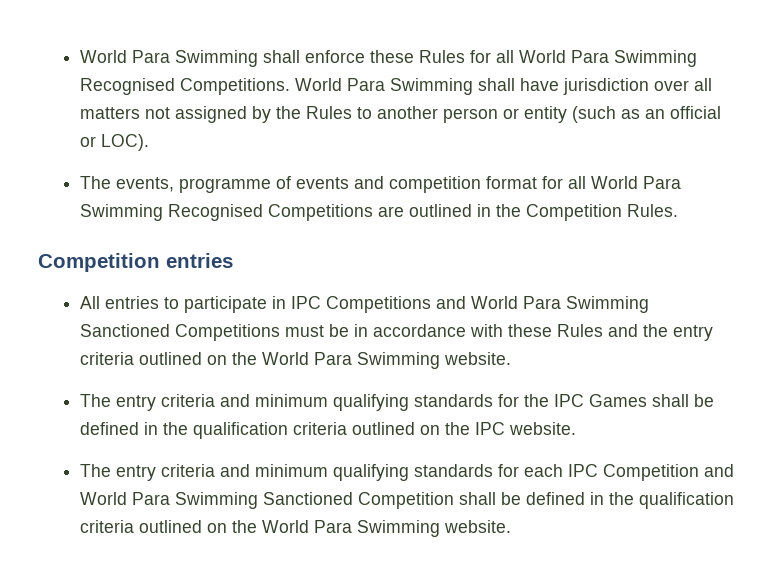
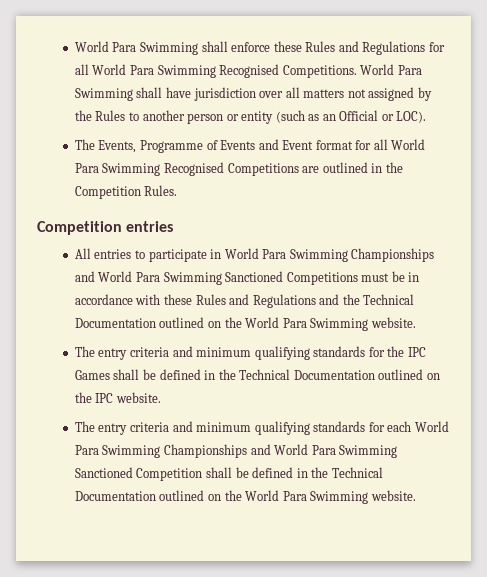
- World Para Swimming shall enforce these Rules for all World Para Swimming Recognised Competitions.
+ World Para Swimming shall enforce these Rules and Regulations for all World Para Swimming Recognised Competitions.
- World Para Swimming shall have jurisdiction over all matters not assigned by the Rules to another person or entity (such as an official or LOC).
+ World Para Swimming shall have jurisdiction over all matters not assigned by the Rules to another person or entity (such as an Official or LOC).
- The events, programme of events and competition format for all World Para Swimming Recognised Competitions are outlined in the Competition Rules.
+ The Events, Programme of Events and Event format for all World Para Swimming Recognised Competitions are outlined in the Competition Rules.
- All entries to participate in IPC Competitions and World Para Swimming Sanctioned Competitions must be in accordance with these Rules and the entry criteria outlined on the World Para Swimming website.
+ All entries to participate in World Para Swimming Championships and World Para Swimming Sanctioned Competitions must be in accordance with these Rules and Regulations and the Technical Documentation outlined on the World Para Swimming website.
- The entry criteria and minimum qualifying standards for the IPC Games shall be defined in the qualification criteria outlined on the IPC website.
+ The entry criteria and minimum qualifying standards for the IPC Games shall be defined in the Technical Documentation outlined on the IPC website.
- The entry criteria and minimum qualifying standards for each IPC Competition and World Para Swimming Sanctioned Competition shall be defined in the qualification criteria outlined on the World Para Swimming website.
+ The entry criteria and minimum qualifying standards for each World Para Swimming Championships and World Para Swimming Sanctioned Competition shall be defined in the Technical Documentation outlined on the World Para Swimming website.

